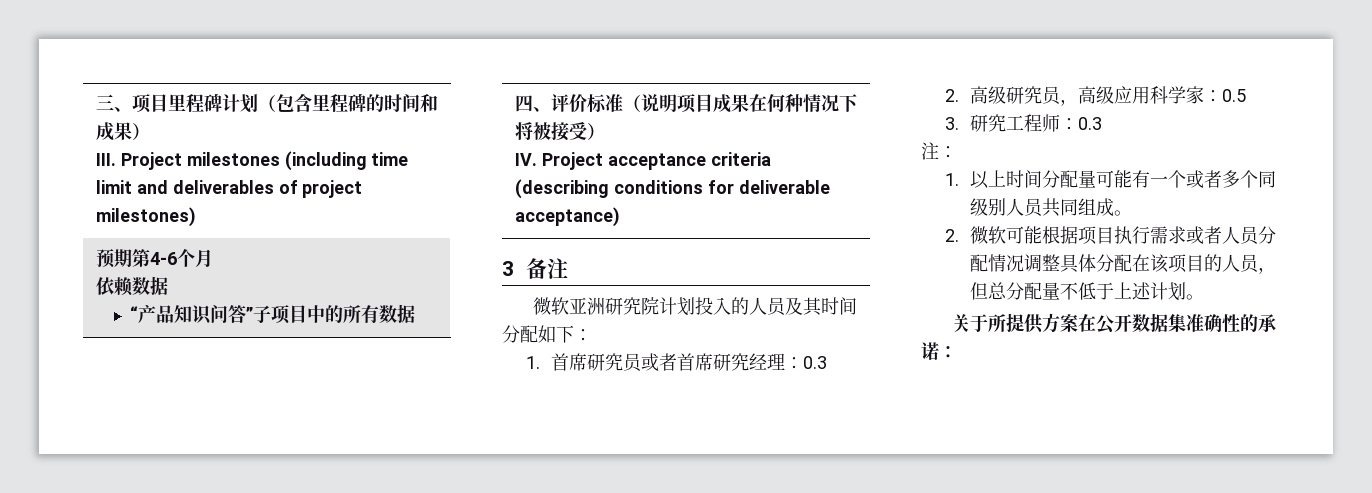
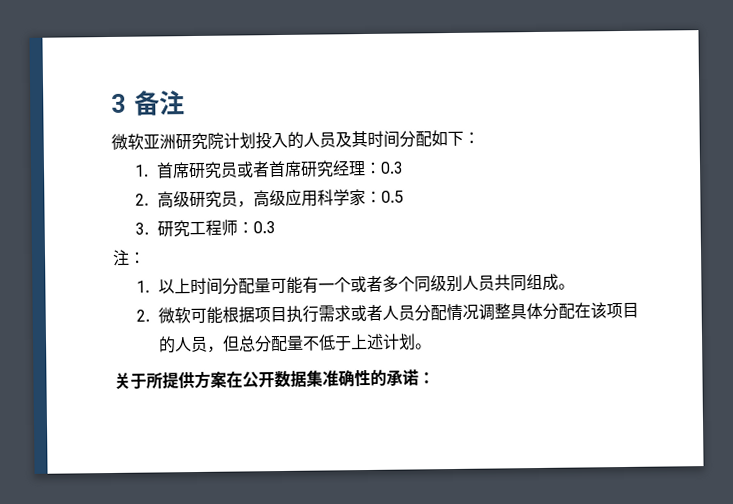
- 三、项目里程碑计划（包含里程碑的时间和成果）
- III. Project milestones (including time limit and deliverables of project milestones)
- 预期第4-6个月
- 依赖数据
- “产品知识问答”子项目中的所有数据
- 四、评价标准（说明项目成果在何种情况下将被接受）
- IV. Project acceptance criteria (describing conditions for deliverable acceptance)

